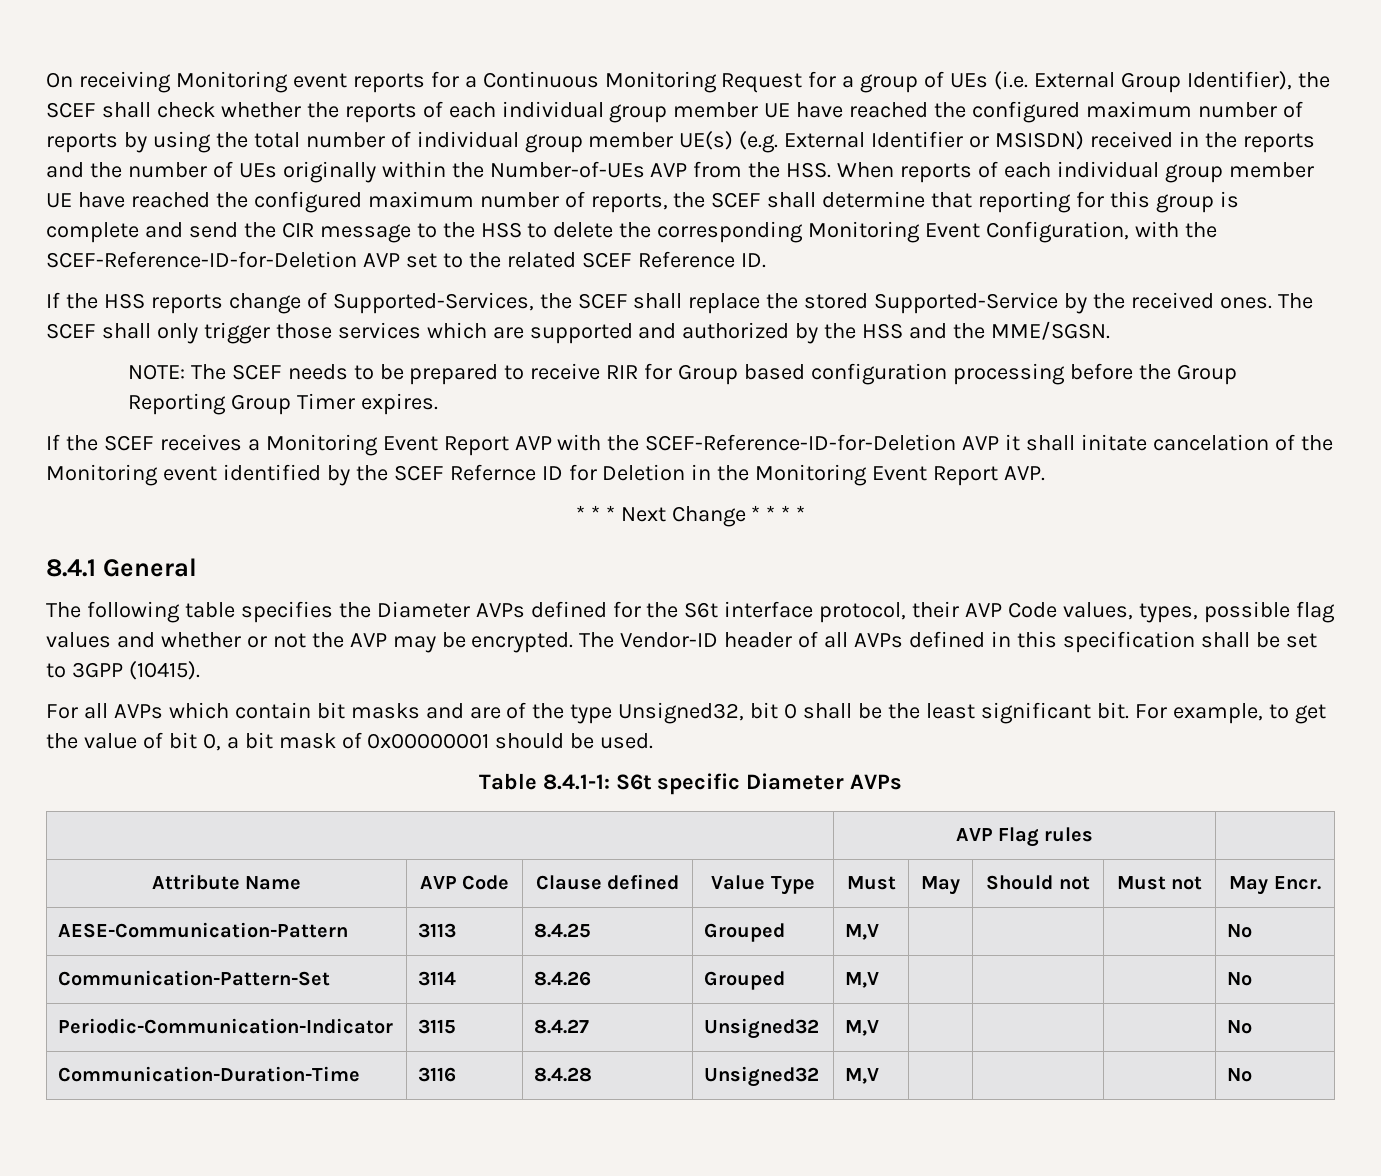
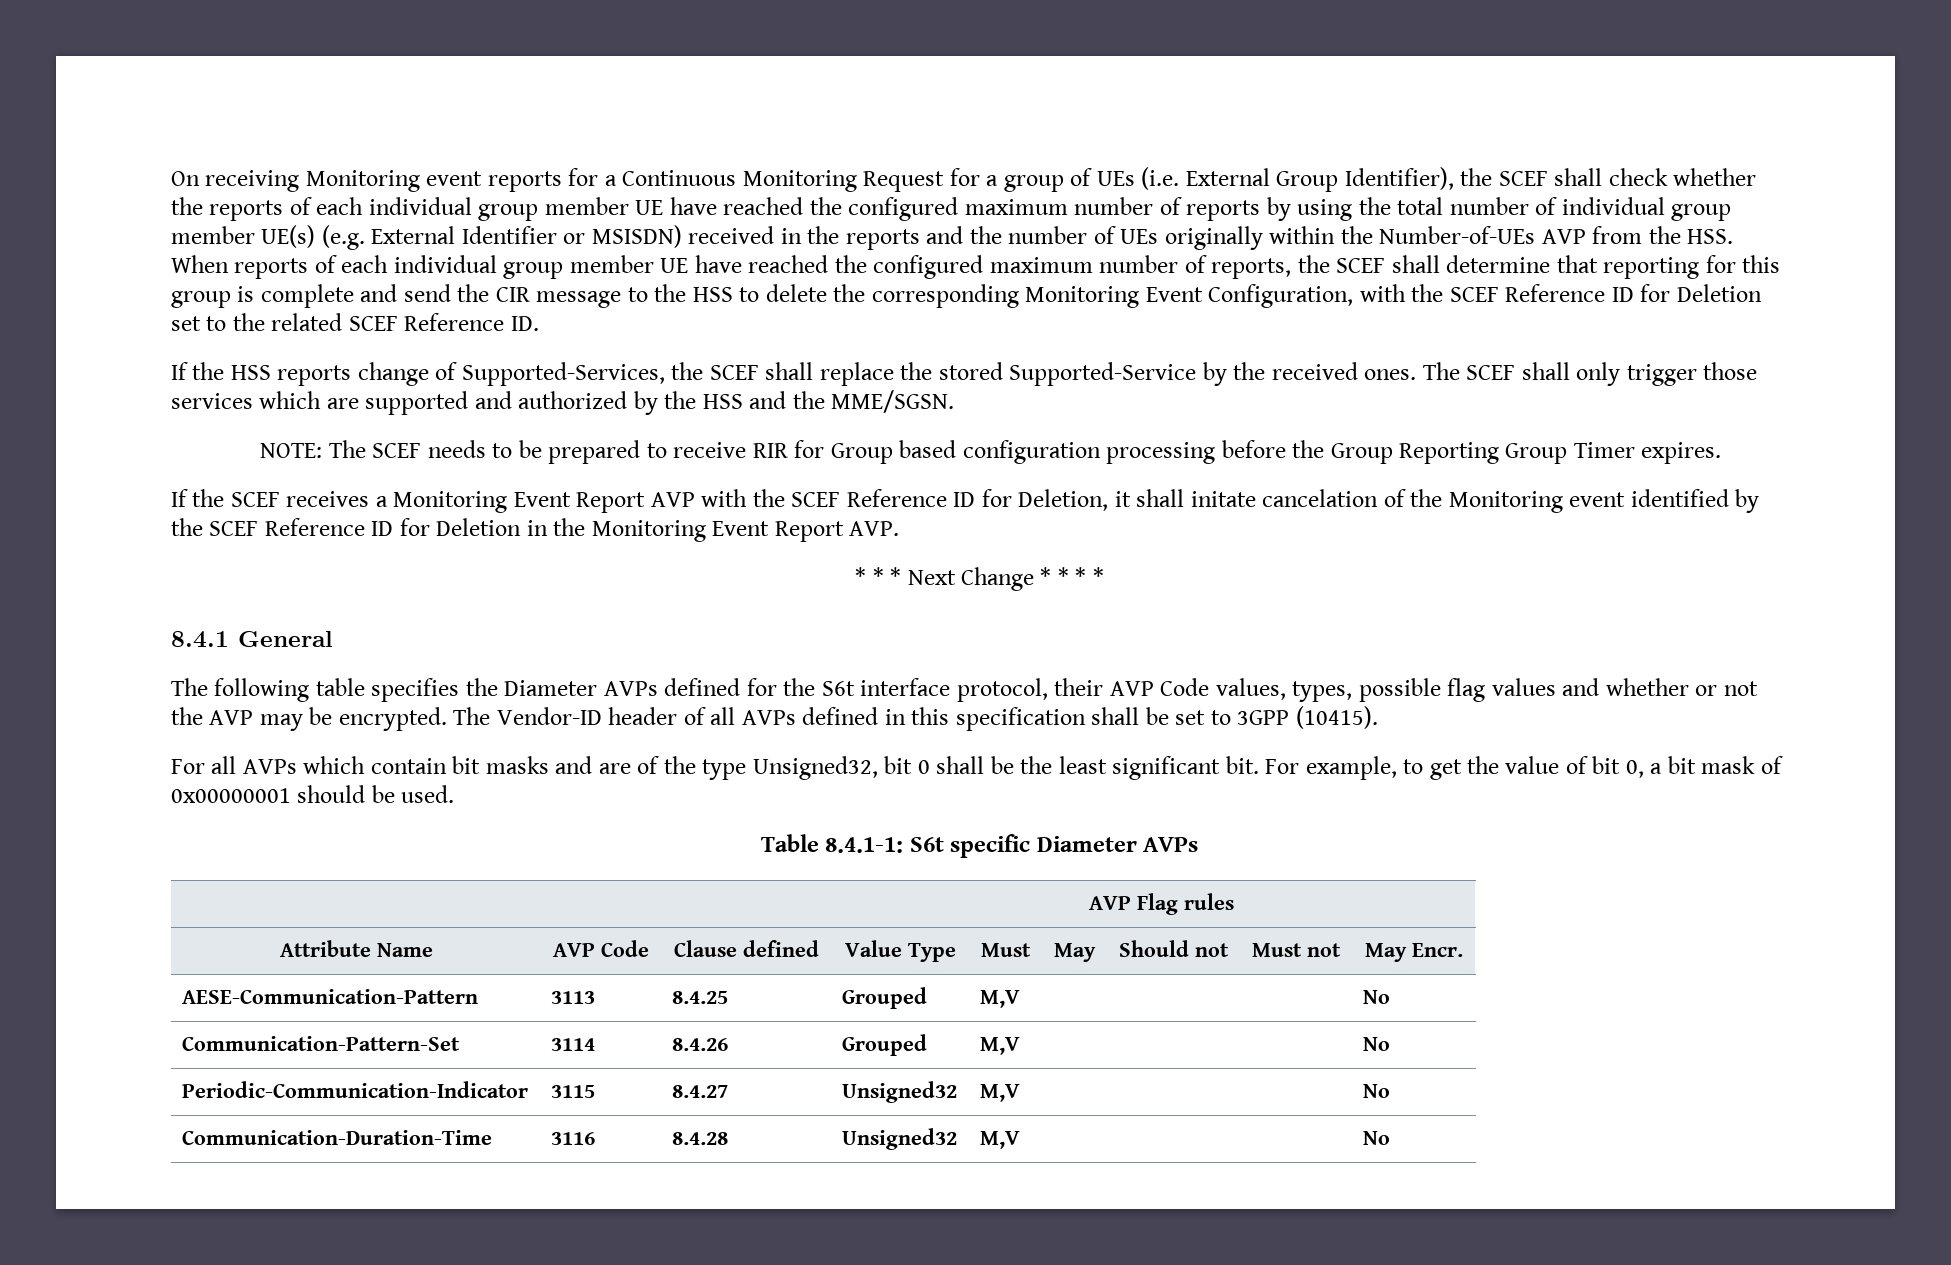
- On receiving Monitoring event reports for a Continuous Monitoring Request for a group of UEs (i.e. External Group Identifier), the SCEF shall check whether the reports of each individual group member UE have reached the configured maximum number of reports by using the total number of individual group member UE(s) (e.g. External Identifier or MSISDN) received in the reports and the number of UEs originally within the Number-of-UEs AVP from the HSS. When reports of each individual group member UE have reached the configured maximum number of reports, the SCEF shall determine that reporting for this group is complete and send the CIR message to the HSS to delete the corresponding Monitoring Event Configuration, with the SCEF-Reference-ID-for-Deletion AVP set to the related SCEF Reference ID.
+ On receiving Monitoring event reports for a Continuous Monitoring Request for a group of UEs (i.e. External Group Identifier), the SCEF shall check whether the reports of each individual group member UE have reached the configured maximum number of reports by using the total number of individual group member UE(s) (e.g. External Identifier or MSISDN) received in the reports and the number of UEs originally within the Number-of-UEs AVP from the HSS. When reports of each individual group member UE have reached the configured maximum number of reports, the SCEF shall determine that reporting for this group is complete and send the CIR message to the HSS to delete the corresponding Monitoring Event Configuration, with the SCEF Reference ID for Deletion set to the related SCEF Reference ID.
- If the SCEF receives a Monitoring Event Report AVP with the SCEF-Reference-ID-for-Deletion AVP it shall initate cancelation of the Monitoring event identified by the SCEF Refernce ID for Deletion in the Monitoring Event Report AVP.
+ If the SCEF receives a Monitoring Event Report AVP with the SCEF Reference ID for Deletion, it shall initate cancelation of the Monitoring event identified by the SCEF Reference ID for Deletion in the Monitoring Event Report AVP.

